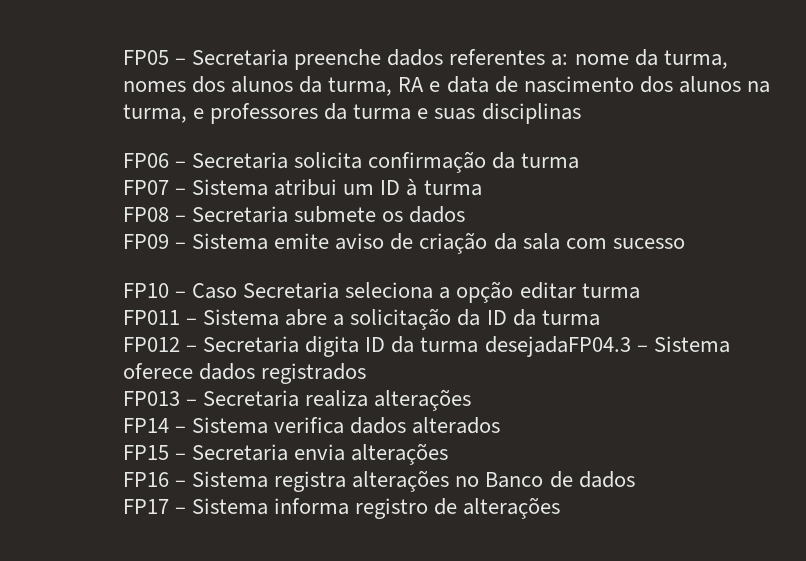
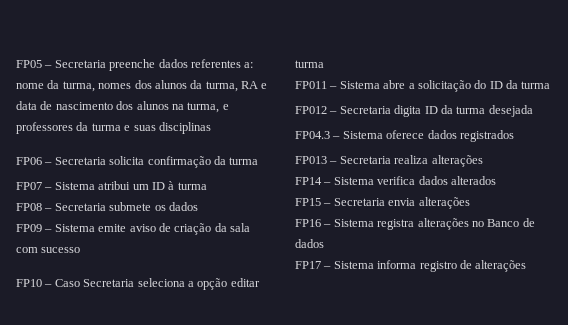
- FP011 – Sistema abre a solicitação da ID da turma
+ FP011 – Sistema abre a solicitação do ID da turma
- FP012 – Secretaria digita ID da turma desejadaFP04.3 – Sistema oferece dados registrados
+ FP012 – Secretaria digita ID da turma desejada
+ FP04.3 – Sistema oferece dados registrados

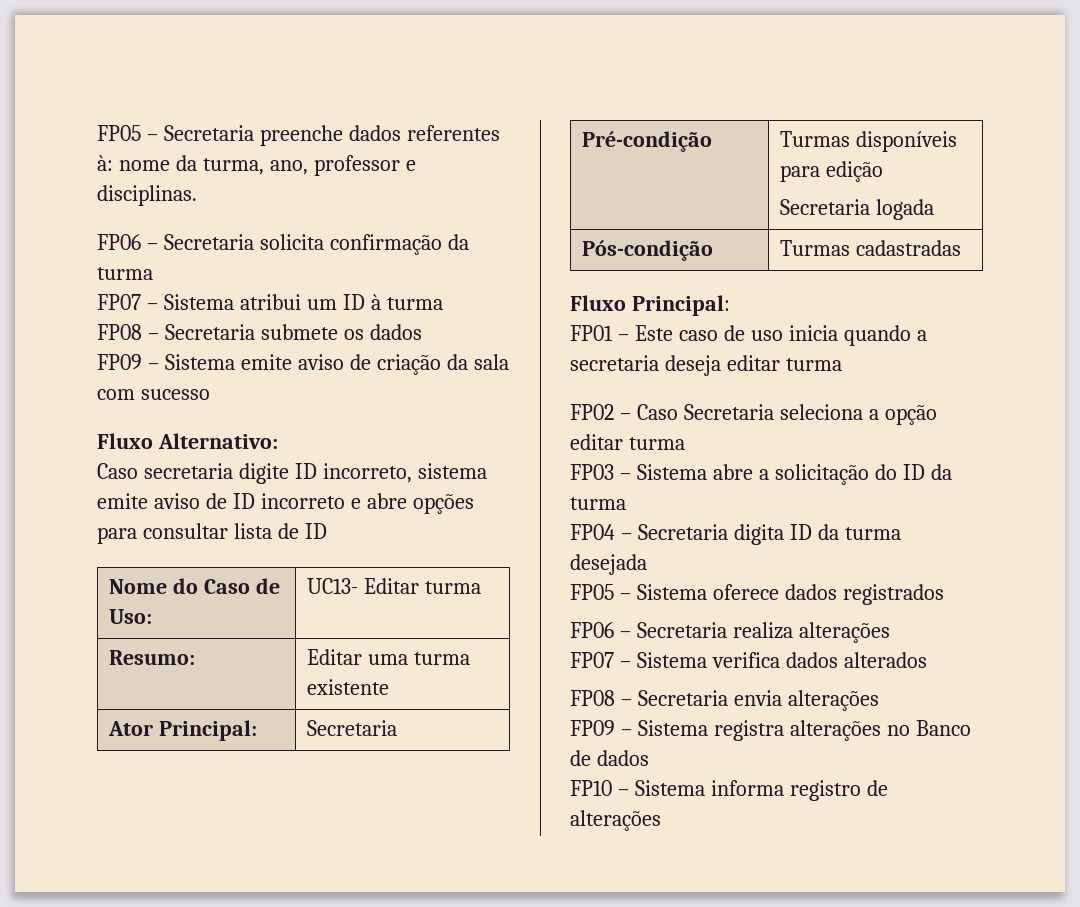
- FP05 – Secretaria preenche dados referentes a: nome da turma, nomes dos alunos da turma, RA e data de nascimento dos alunos na turma, e professores da turma e suas disciplinas
+ FP05 – Secretaria preenche dados referentes à: nome da turma, ano, professor e disciplinas.
- FP10 – Caso Secretaria seleciona a opção editar turma
+ Fluxo Alternativo:
+ Caso secretaria digite ID incorreto, sistema emite aviso de ID incorreto e abre opções para consultar lista de ID
+ Nome do Caso de Uso: | UC13- Editar turma
+ Resumo: | Editar uma turma existente
+ Ator Principal: | Secretaria
+ Pré-condição | Turmas disponíveis para edição
+ Secretaria logada
+ Pós-condição | Turmas cadastradas
+ Fluxo Principal:
+ FP01 – Este caso de uso inicia quando a secretaria deseja editar turma
+ FP02 – Caso Secretaria seleciona a opção editar turma
- FP011 – Sistema abre a solicitação do ID da turma
+ FP03 – Sistema abre a solicitação do ID da turma
- FP012 – Secretaria digita ID da turma desejada
+ FP04 – Secretaria digita ID da turma desejada
- FP04.3 – Sistema oferece dados registrados
+ FP05 – Sistema oferece dados registrados
- FP013 – Secretaria realiza alterações
+ FP06 – Secretaria realiza alterações
- FP14 – Sistema verifica dados alterados
+ FP07 – Sistema verifica dados alterados
- FP15 – Secretaria envia alterações
+ FP08 – Secretaria envia alterações
- FP16 – Sistema registra alterações no Banco de dados
+ FP09 – Sistema registra alterações no Banco de dados
- FP17 – Sistema informa registro de alterações
+ FP10 – Sistema informa registro de alterações

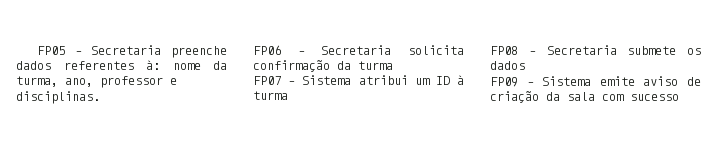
- Fluxo Alternativo:
- Caso secretaria digite ID incorreto, sistema emite aviso de ID incorreto e abre opções para consultar lista de ID
- Nome do Caso de Uso: | UC13- Editar turma
- Resumo: | Editar uma turma existente
- Ator Principal: | Secretaria
- Pré-condição | Turmas disponíveis para edição
- Secretaria logada
- Pós-condição | Turmas cadastradas
- Fluxo Principal:
- FP01 – Este caso de uso inicia quando a secretaria deseja editar turma
- FP02 – Caso Secretaria seleciona a opção editar turma
- FP03 – Sistema abre a solicitação do ID da turma
- FP04 – Secretaria digita ID da turma desejada
- FP05 – Sistema oferece dados registrados
- FP06 – Secretaria realiza alterações
- FP07 – Sistema verifica dados alterados
- FP08 – Secretaria envia alterações
- FP09 – Sistema registra alterações no Banco de dados
- FP10 – Sistema informa registro de alterações

